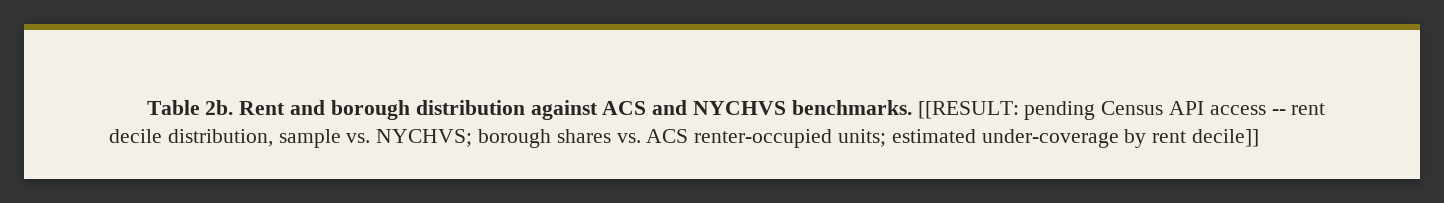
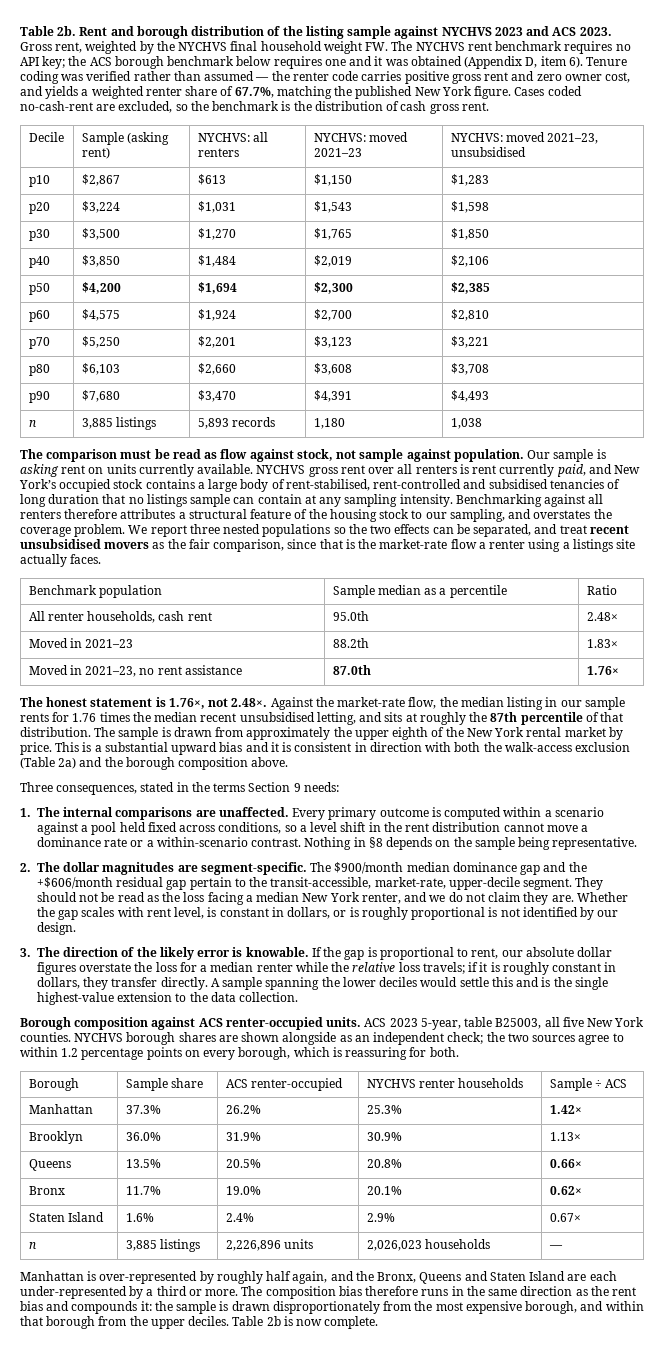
- Rent and borough distribution against ACS and NYCHVS benchmarks. [[RESULT: pending Census API access -- rent decile distribution, sample vs. NYCHVS; borough shares vs. ACS renter-occupied units; estimated under-coverage by rent decile]]
+ Rent and borough distribution of the listing sample against NYCHVS 2023 and ACS 2023. Gross rent, weighted by the NYCHVS final household weight FW. The NYCHVS rent benchmark requires no API key; the ACS borough benchmark below requires one and it was obtained (Appendix D, item 6). Tenure coding was verified rather than assumed — the renter code carries positive gross rent and zero owner cost, and yields a weighted renter share of 67.7%, matching the published New York figure. Cases coded no-cash-rent are excluded, so the benchmark is the distribution of cash gross rent.
+ Decile | Sample (asking rent) | NYCHVS: all renters | NYCHVS: moved 2021–23 | NYCHVS: moved 2021–23, unsubsidised
+ p10 | $2,867 | $613 | $1,150 | $1,283
+ p20 | $3,224 | $1,031 | $1,543 | $1,598
+ p30 | $3,500 | $1,270 | $1,765 | $1,850
+ p40 | $3,850 | $1,484 | $2,019 | $2,106
+ p50 | $4,200 | $1,694 | $2,300 | $2,385
+ p60 | $4,575 | $1,924 | $2,700 | $2,810
+ p70 | $5,250 | $2,201 | $3,123 | $3,221
+ p80 | $6,103 | $2,660 | $3,608 | $3,708
+ p90 | $7,680 | $3,470 | $4,391 | $4,493
+ n | 3,885 listings | 5,893 records | 1,180 | 1,038
+ The comparison must be read as flow against stock, not sample against population. Our sample is asking rent on units currently available. NYCHVS gross rent over all renters is rent currently paid, and New York’s occupied stock contains a large body of rent-stabilised, rent-controlled and subsidised tenancies of long duration that no listings sample can contain at any sampling intensity. Benchmarking against all renters therefore attributes a structural feature of the housing stock to our sampling, and overstates the coverage problem. We report three nested populations so the two effects can be separated, and treat recent unsubsidised movers as the fair comparison, since that is the market-rate flow a renter using a listings site actually faces.
+ Benchmark population | Sample median as a percentile | Ratio
+ All renter households, cash rent | 95.0th | 2.48×
+ Moved in 2021–23 | 88.2th | 1.83×
+ Moved in 2021–23, no rent assistance | 87.0th | 1.76×
+ The honest statement is 1.76×, not 2.48×. Against the market-rate flow, the median listing in our sample rents for 1.76 times the median recent unsubsidised letting, and sits at roughly the 87th percentile of that distribution. The sample is drawn from approximately the upper eighth of the New York rental market by price. This is a substantial upward bias and it is consistent in direction with both the walk-access exclusion (Table 2a) and the borough composition above.
+ Three consequences, stated in the terms Section 9 needs:
+ 1. The internal comparisons are unaffected. Every primary outcome is computed within a scenario against a pool held fixed across conditions, so a level shift in the rent distribution cannot move a dominance rate or a within-scenario contrast. Nothing in §8 depends on the sample being representative.
+ 2. The dollar magnitudes are segment-specific. The $900/month median dominance gap and the +$606/month residual gap pertain to the transit-accessible, market-rate, upper-decile segment. They should not be read as the loss facing a median New York renter, and we do not claim they are. Whether the gap scales with rent level, is constant in dollars, or is roughly proportional is not identified by our design.
+ 3. The direction of the likely error is knowable. If the gap is proportional to rent, our absolute dollar figures overstate the loss for a median renter while the relative loss travels; if it is roughly constant in dollars, they transfer directly. A sample spanning the lower deciles would settle this and is the single highest-value extension to the data collection.
+ Borough composition against ACS renter-occupied units. ACS 2023 5-year, table B25003, all five New York counties. NYCHVS borough shares are shown alongside as an independent check; the two sources agree to within 1.2 percentage points on every borough, which is reassuring for both.
+ Borough | Sample share | ACS renter-occupied | NYCHVS renter households | Sample ÷ ACS
+ Manhattan | 37.3% | 26.2% | 25.3% | 1.42×
+ Brooklyn | 36.0% | 31.9% | 30.9% | 1.13×
+ Queens | 13.5% | 20.5% | 20.8% | 0.66×
+ Bronx | 11.7% | 19.0% | 20.1% | 0.62×
+ Staten Island | 1.6% | 2.4% | 2.9% | 0.67×
+ n | 3,885 listings | 2,226,896 units | 2,026,023 households | —
+ Manhattan is over-represented by roughly half again, and the Bronx, Queens and Staten Island are each under-represented by a third or more. The composition bias therefore runs in the same direction as the rent bias and compounds it: the sample is drawn disproportionately from the most expensive borough, and within that borough from the upper deciles. Table 2b is now complete.

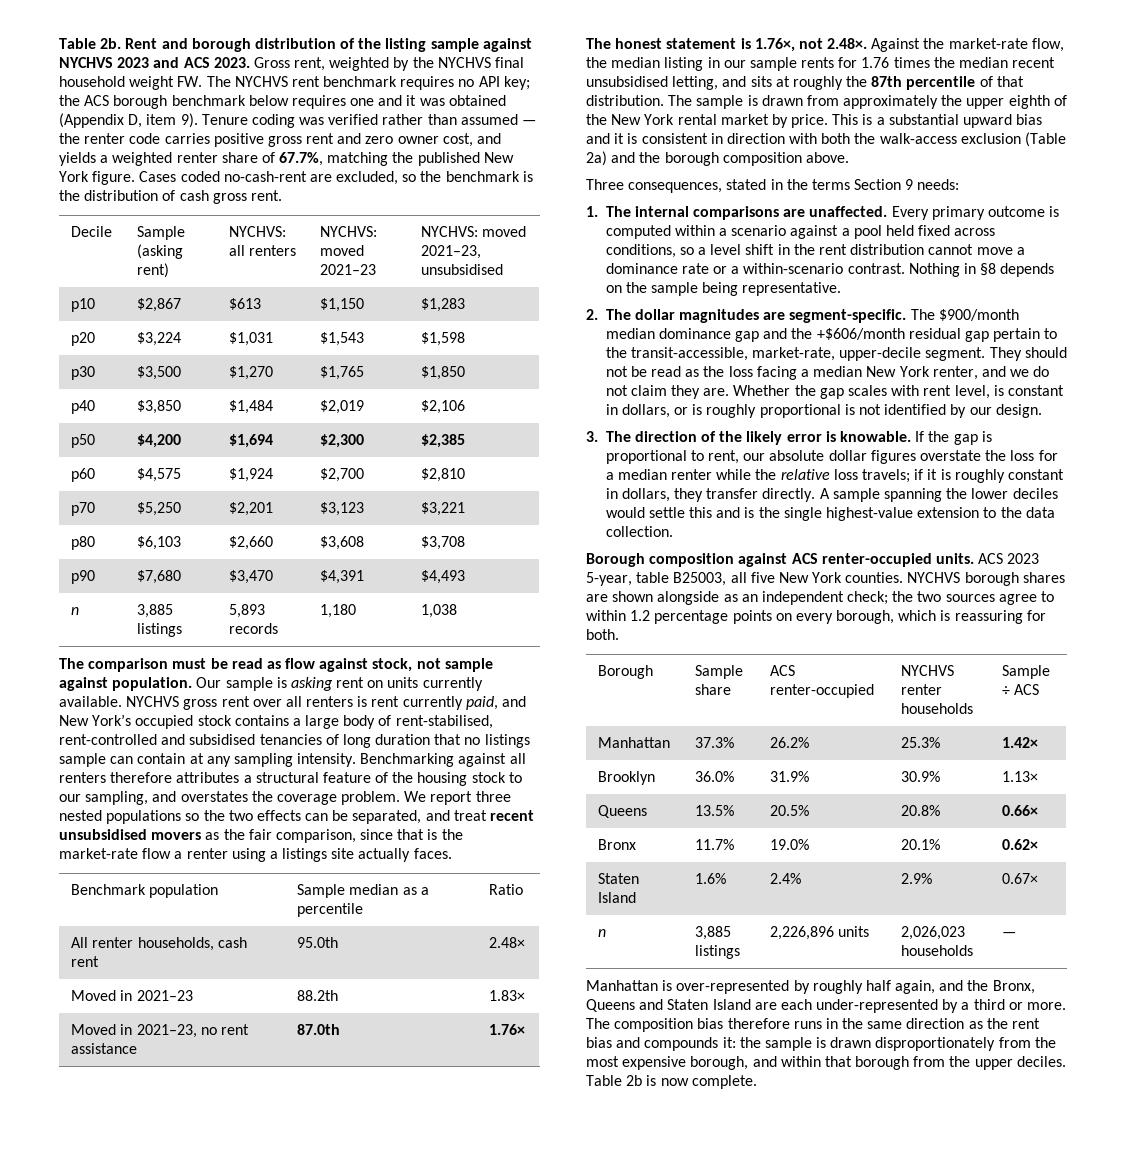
- Gross rent, weighted by the NYCHVS final household weight FW. The NYCHVS rent benchmark requires no API key; the ACS borough benchmark below requires one and it was obtained (Appendix D, item 6).
+ Gross rent, weighted by the NYCHVS final household weight FW. The NYCHVS rent benchmark requires no API key; the ACS borough benchmark below requires one and it was obtained (Appendix D, item 9).

